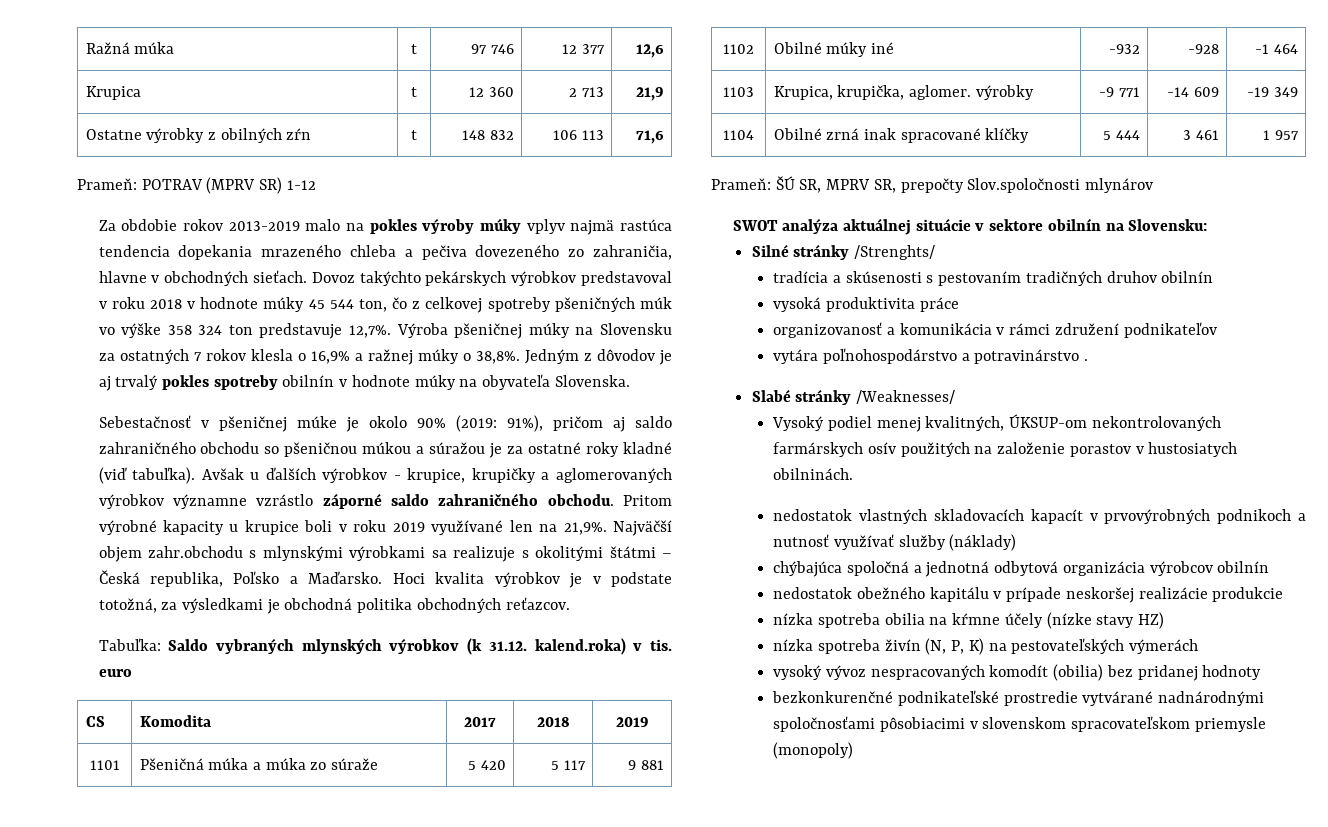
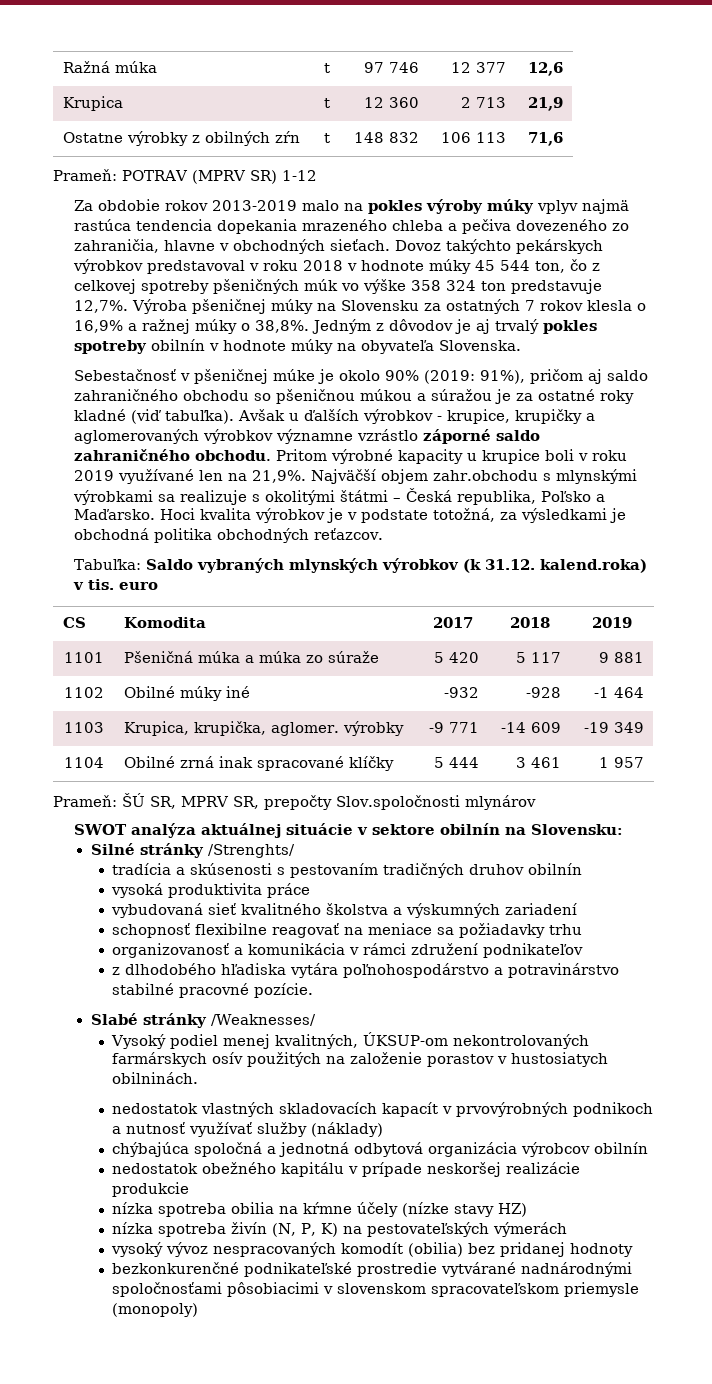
+ vybudovaná sieť kvalitného školstva a výskumných zariadení
+ schopnosť flexibilne reagovať na meniace sa požiadavky trhu
- vytára poľnohospodárstvo a potravinárstvo .
+ z dlhodobého hľadiska vytára poľnohospodárstvo a potravinárstvo stabilné pracovné pozície.

